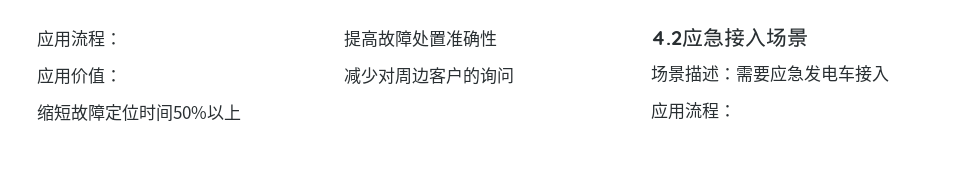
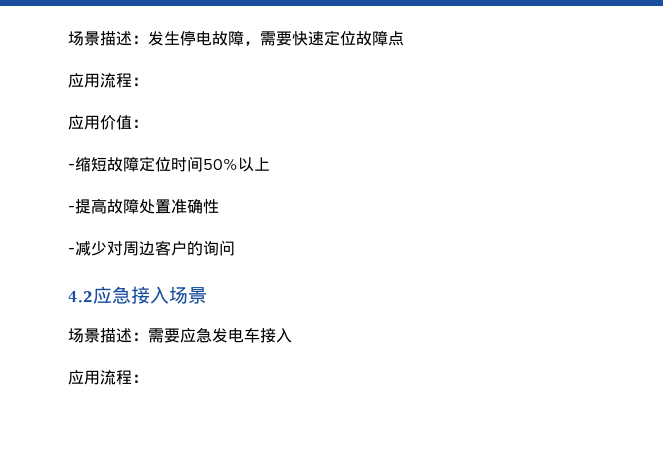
+ 场景描述：发生停电故障，需要快速定位故障点
- 缩短故障定位时间50%以上
+ -缩短故障定位时间50%以上
- 提高故障处置准确性
+ -提高故障处置准确性
- 减少对周边客户的询问
+ -减少对周边客户的询问

